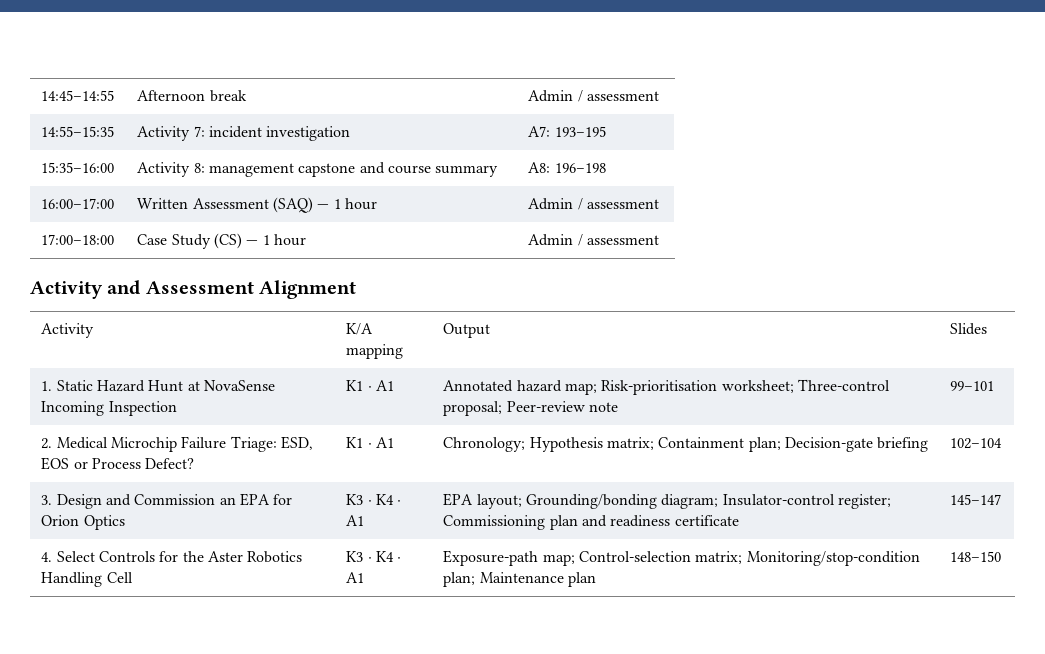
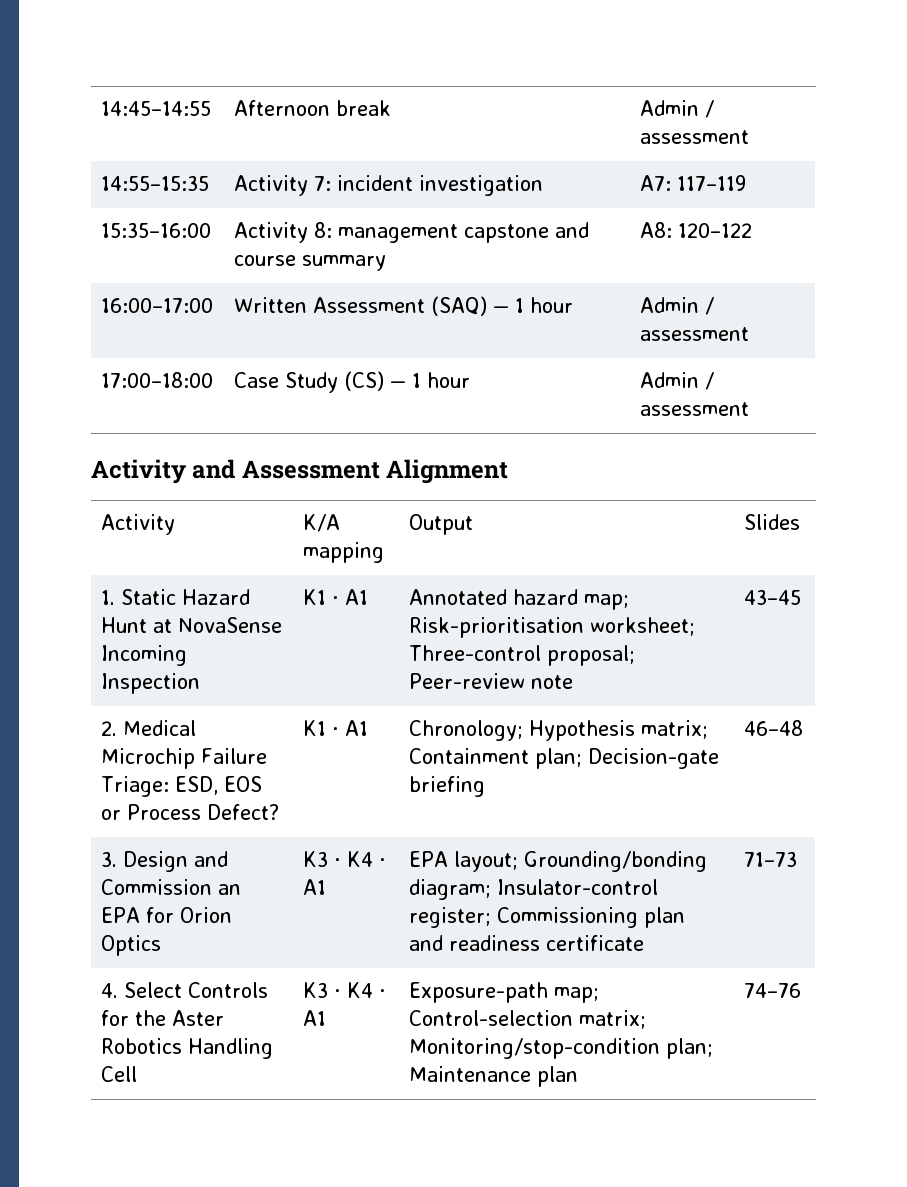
- 14:55–15:35 | Activity 7: incident investigation | A7: 193–195
+ 14:55–15:35 | Activity 7: incident investigation | A7: 117–119
- 15:35–16:00 | Activity 8: management capstone and course summary | A8: 196–198
+ 15:35–16:00 | Activity 8: management capstone and course summary | A8: 120–122
- 1. Static Hazard Hunt at NovaSense Incoming Inspection | K1 · A1 | Annotated hazard map; Risk-prioritisation worksheet; Three-control proposal; Peer-review note | 99–101
+ 1. Static Hazard Hunt at NovaSense Incoming Inspection | K1 · A1 | Annotated hazard map; Risk-prioritisation worksheet; Three-control proposal; Peer-review note | 43–45
- 2. Medical Microchip Failure Triage: ESD, EOS or Process Defect? | K1 · A1 | Chronology; Hypothesis matrix; Containment plan; Decision-gate briefing | 102–104
+ 2. Medical Microchip Failure Triage: ESD, EOS or Process Defect? | K1 · A1 | Chronology; Hypothesis matrix; Containment plan; Decision-gate briefing | 46–48
- 3. Design and Commission an EPA for Orion Optics | K3 · K4 · A1 | EPA layout; Grounding/bonding diagram; Insulator-control register; Commissioning plan and readiness certificate | 145–147
+ 3. Design and Commission an EPA for Orion Optics | K3 · K4 · A1 | EPA layout; Grounding/bonding diagram; Insulator-control register; Commissioning plan and readiness certificate | 71–73
- 4. Select Controls for the Aster Robotics Handling Cell | K3 · K4 · A1 | Exposure-path map; Control-selection matrix; Monitoring/stop-condition plan; Maintenance plan | 148–150
+ 4. Select Controls for the Aster Robotics Handling Cell | K3 · K4 · A1 | Exposure-path map; Control-selection matrix; Monitoring/stop-condition plan; Maintenance plan | 74–76

